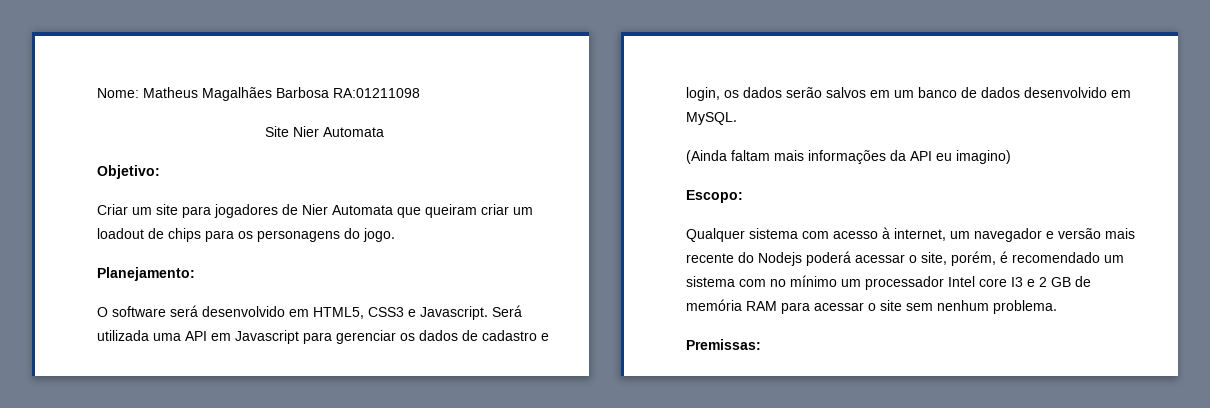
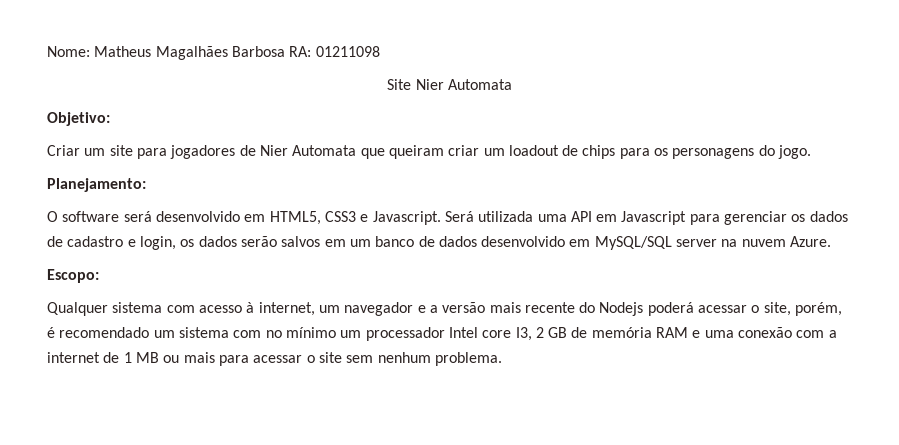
- Nome: Matheus Magalhães Barbosa RA:01211098
+ Nome: Matheus Magalhães Barbosa RA: 01211098
- Será utilizada uma API em Javascript para gerenciar os dados de cadastro e login, os dados serão salvos em um banco de dados desenvolvido em MySQL.
- (Ainda faltam mais informações da API eu imagino)
+ Será utilizada uma API em Javascript para gerenciar os dados de cadastro e login, os dados serão salvos em um banco de dados desenvolvido em MySQL/SQL server na nuvem Azure.
- Qualquer sistema com acesso à internet, um navegador e versão mais recente do Nodejs poderá acessar o site, porém, é recomendado um sistema com no mínimo um processador Intel core I3 e 2 GB de memória RAM para acessar o site sem nenhum problema.
+ Qualquer sistema com acesso à internet, um navegador e a versão mais recente do Nodejs poderá acessar o site, porém, é recomendado um sistema com no mínimo um processador Intel core I3, 2 GB de memória RAM e uma conexão com a internet de 1 MB ou mais para acessar o site sem nenhum problema.
- Premissas:

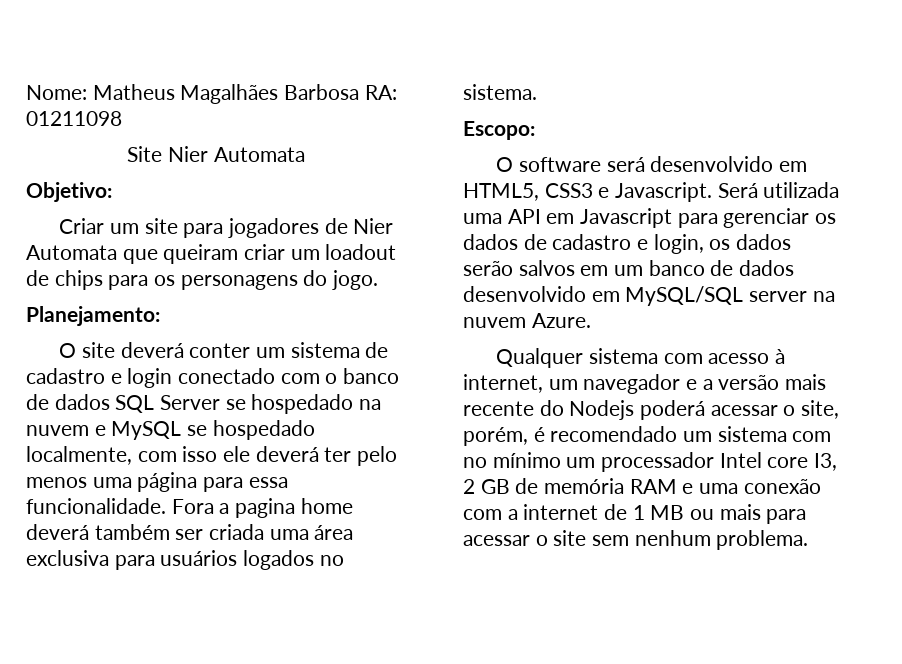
+ O site deverá conter um sistema de cadastro e login conectado com o banco de dados SQL Server se hospedado na nuvem e MySQL se hospedado localmente, com isso ele deverá ter pelo menos uma página para essa funcionalidade. Fora a pagina home deverá também ser criada uma área exclusiva para usuários logados no sistema.
+ Escopo:
- Escopo:

